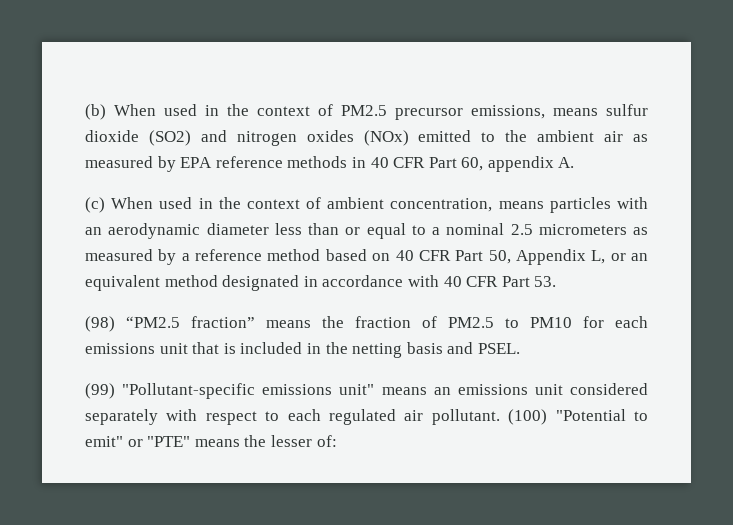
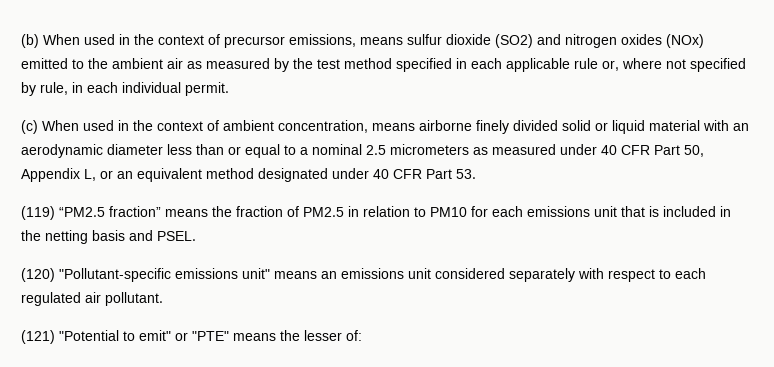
- (b) When used in the context of PM2.5 precursor emissions, means sulfur dioxide (SO2) and nitrogen oxides (NOx) emitted to the ambient air as measured by EPA reference methods in 40 CFR Part 60, appendix A.
+ (b) When used in the context of precursor emissions, means sulfur dioxide (SO2) and nitrogen oxides (NOx) emitted to the ambient air as measured by the test method specified in each applicable rule or, where not specified by rule, in each individual permit.
- (c) When used in the context of ambient concentration, means particles with an aerodynamic diameter less than or equal to a nominal 2.5 micrometers as measured by a reference method based on 40 CFR Part 50, Appendix L, or an equivalent method designated in accordance with 40 CFR Part 53.
+ (c) When used in the context of ambient concentration, means airborne finely divided solid or liquid material with an aerodynamic diameter less than or equal to a nominal 2.5 micrometers as measured under 40 CFR Part 50, Appendix L, or an equivalent method designated under 40 CFR Part 53.
- (98) “PM2.5 fraction” means the fraction of PM2.5 to PM10 for each emissions unit that is included in the netting basis and PSEL.
+ (119) “PM2.5 fraction” means the fraction of PM2.5 in relation to PM10 for each emissions unit that is included in the netting basis and PSEL.
- (99) "Pollutant-specific emissions unit" means an emissions unit considered separately with respect to each regulated air pollutant. (100) "Potential to emit" or "PTE" means the lesser of:
+ (120) "Pollutant-specific emissions unit" means an emissions unit considered separately with respect to each regulated air pollutant.
+ (121) "Potential to emit" or "PTE" means the lesser of:

